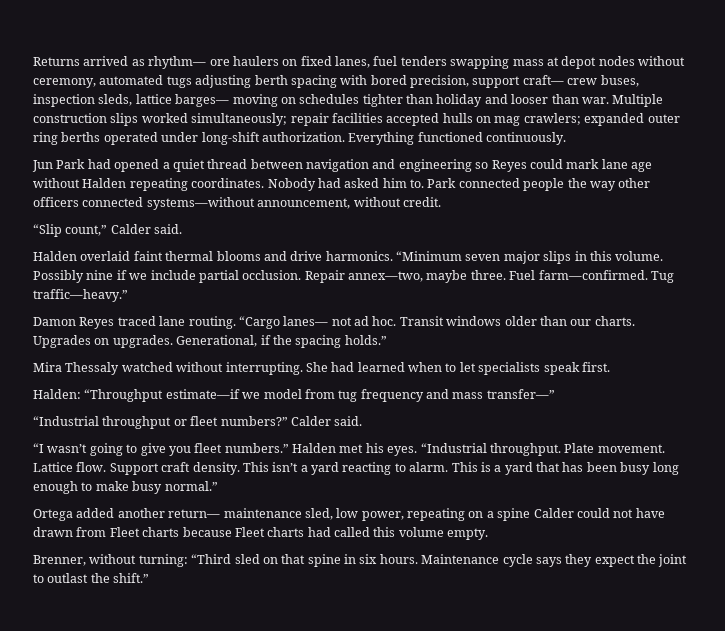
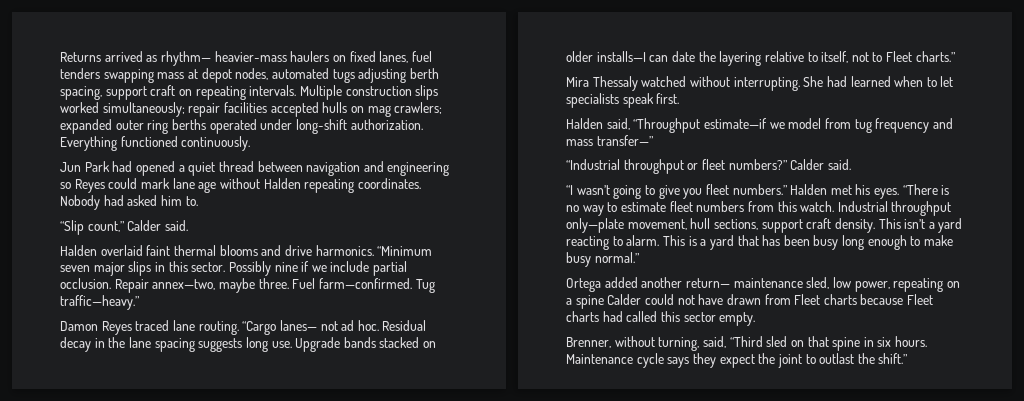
- Returns arrived as rhythm— ore haulers on fixed lanes, fuel tenders swapping mass at depot nodes without ceremony, automated tugs adjusting berth spacing with bored precision, support craft— crew buses, inspection sleds, lattice barges— moving on schedules tighter than holiday and looser than war.
+ Returns arrived as rhythm— heavier-mass haulers on fixed lanes, fuel tenders swapping mass at depot nodes, automated tugs adjusting berth spacing, support craft on repeating intervals.
- Park connected people the way other officers connected systems—without announcement, without credit.
- “Minimum seven major slips in this volume.
+ “Minimum seven major slips in this sector.
- Transit windows older than our charts. Upgrades on upgrades. Generational, if the spacing holds.”
+ Residual decay in the lane spacing suggests long use. Upgrade bands stacked on older installs—I can date the layering relative to itself, not to Fleet charts.”
- Halden: “Throughput estimate—if we model from tug frequency and mass transfer—”
+ Halden said, “Throughput estimate—if we model from tug frequency and mass transfer—”
- “Industrial throughput. Plate movement. Lattice flow. Support craft density.
+ “There is no way to estimate fleet numbers from this watch. Industrial throughput only—plate movement, hull sections, support craft density.
- Ortega added another return— maintenance sled, low power, repeating on a spine Calder could not have drawn from Fleet charts because Fleet charts had called this volume empty.
+ Ortega added another return— maintenance sled, low power, repeating on a spine Calder could not have drawn from Fleet charts because Fleet charts had called this sector empty.
- Brenner, without turning: “Third sled on that spine in six hours.
+ Brenner, without turning, said, “Third sled on that spine in six hours.

